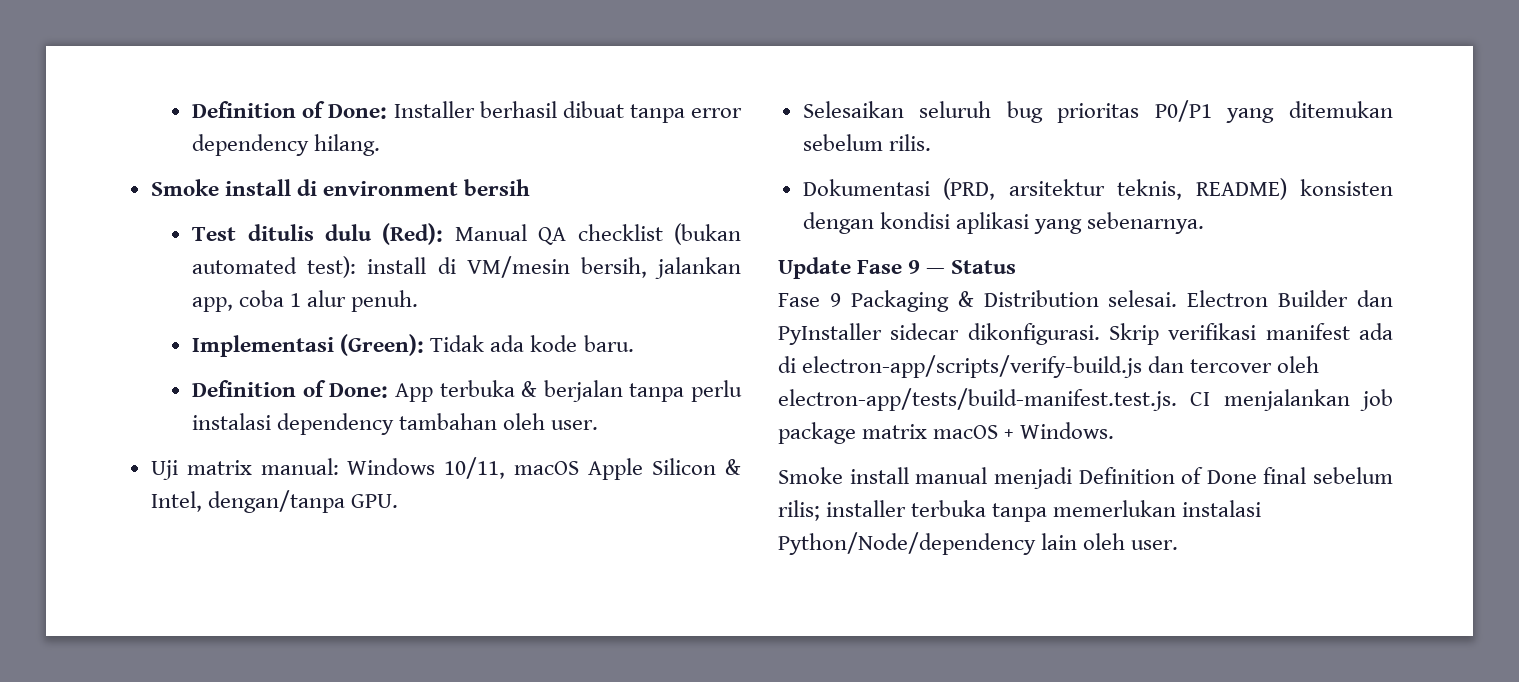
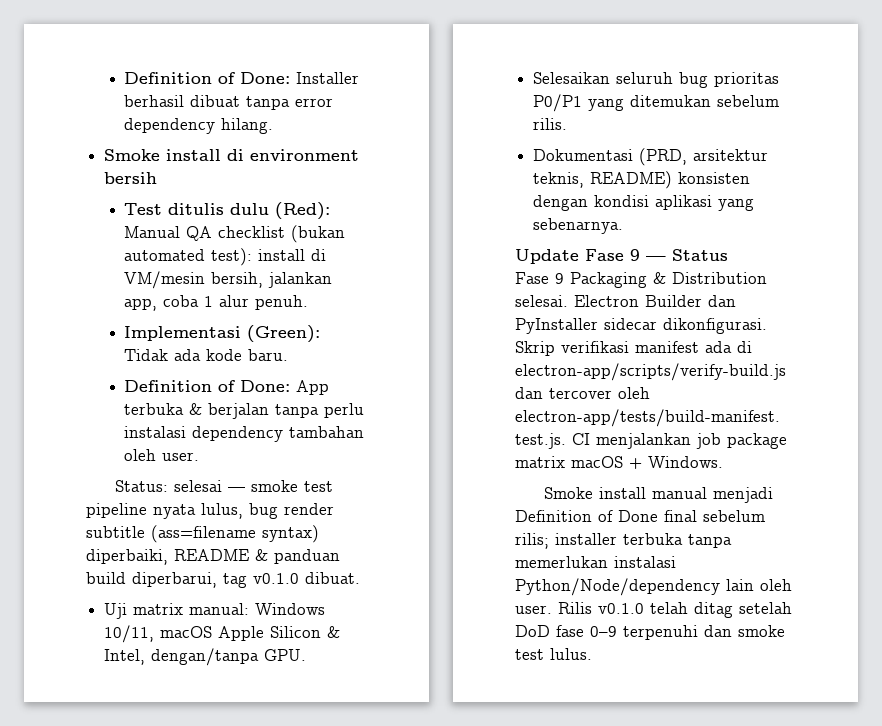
+ Status: selesai — smoke test pipeline nyata lulus, bug render subtitle (ass=filename syntax) diperbaiki, README & panduan build diperbarui, tag v0.1.0 dibuat.
+ Rilis v0.1.0 telah ditag setelah DoD fase 0–9 terpenuhi dan smoke test lulus.

